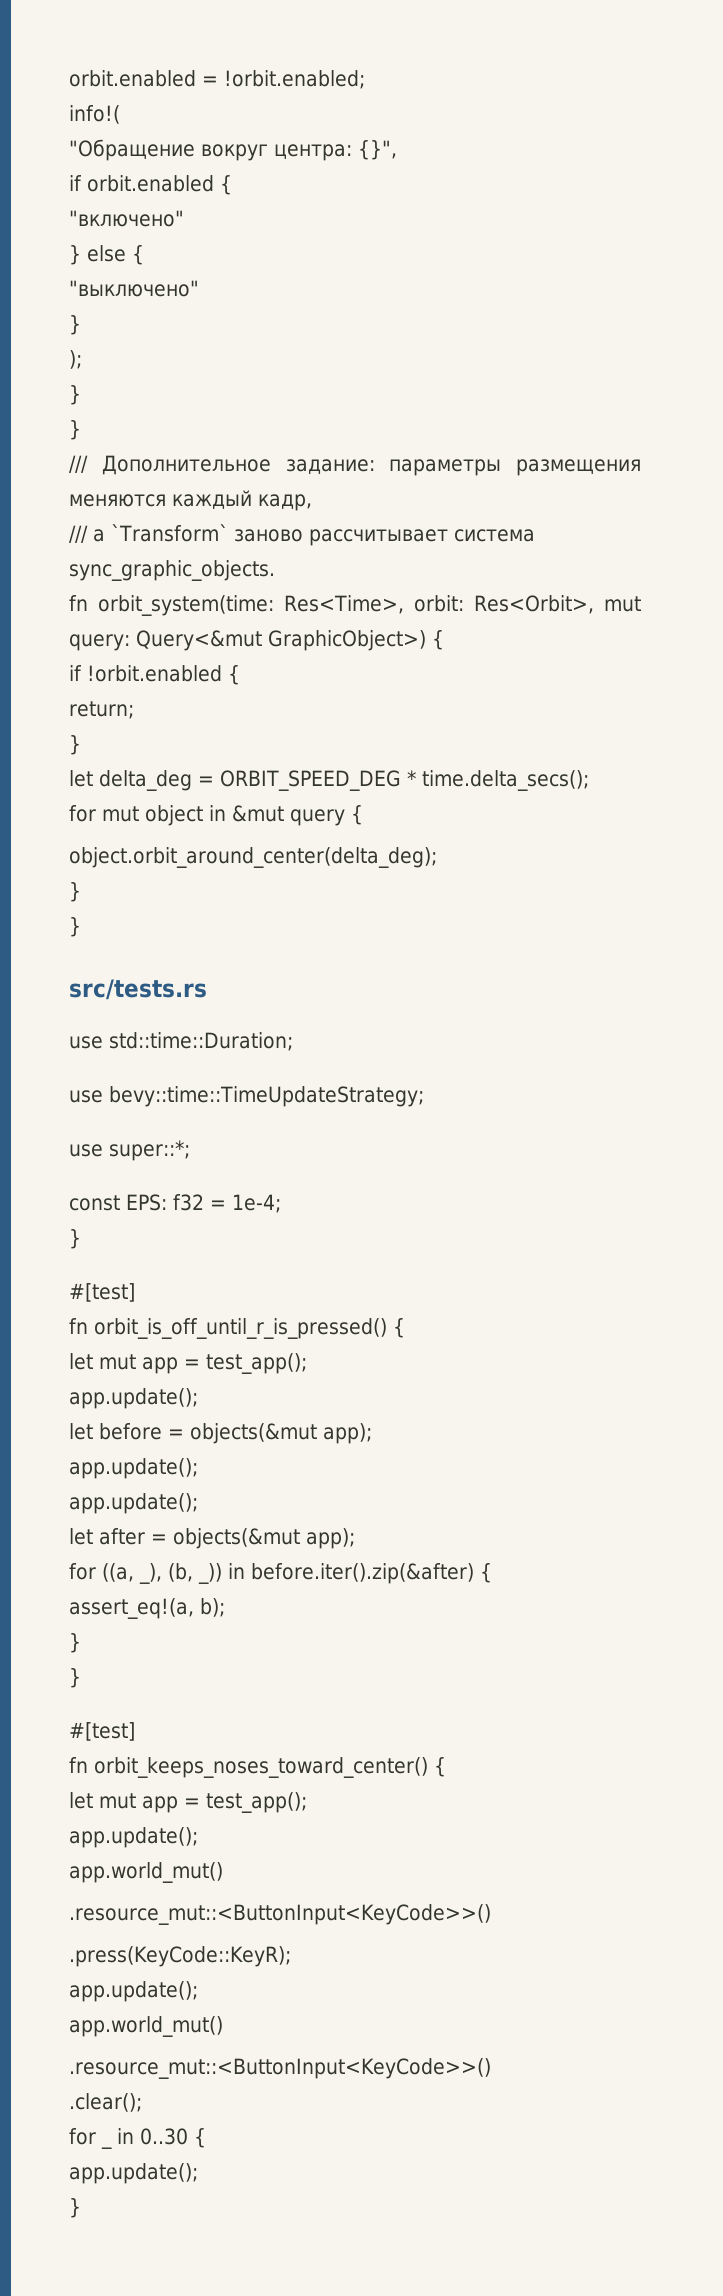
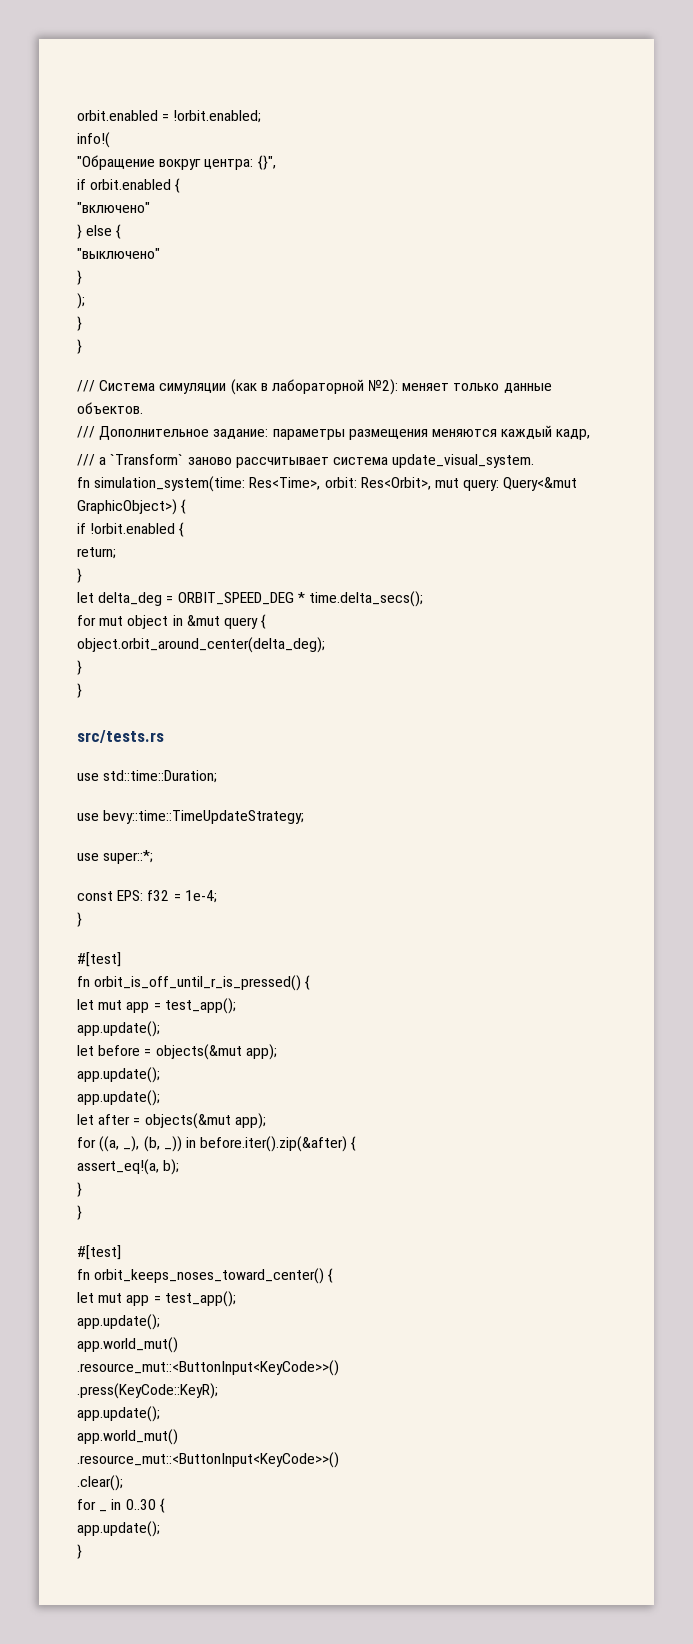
+ /// Система симуляции (как в лабораторной №2): меняет только данные объектов.
- /// а `Transform` заново рассчитывает система sync_graphic_objects.
- fn orbit_system(time: Res<Time>, orbit: Res<Orbit>, mut query: Query<&mut GraphicObject>) {
+ /// а `Transform` заново рассчитывает система update_visual_system.
+ fn simulation_system(time: Res<Time>, orbit: Res<Orbit>, mut query: Query<&mut GraphicObject>) {

